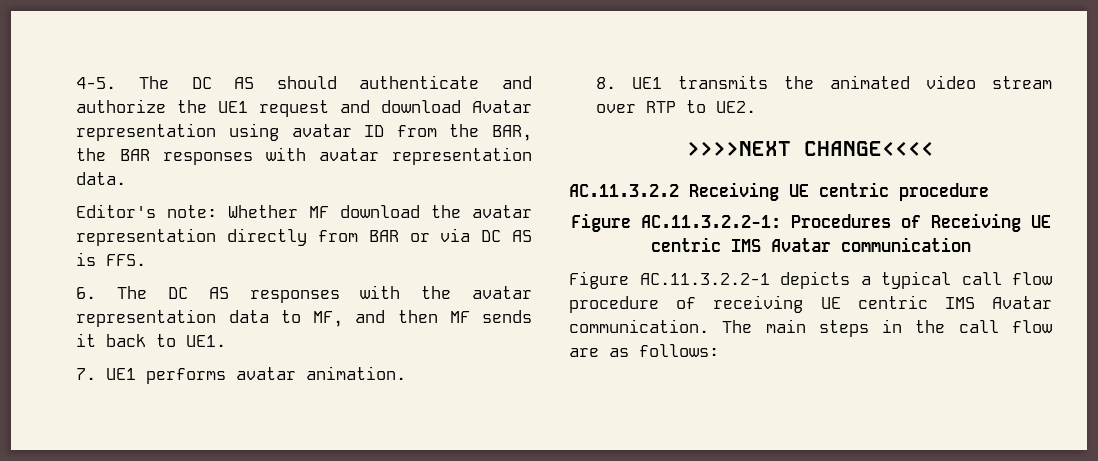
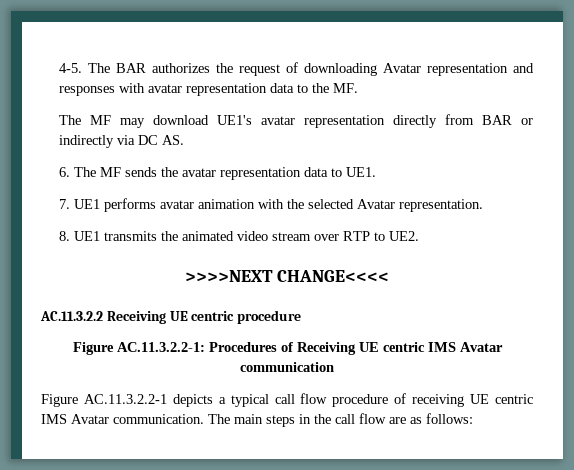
- The DC AS should authenticate and authorize the UE1 request and download Avatar representation using avatar ID from the BAR, the BAR responses with avatar representation data.
- Editor's note: Whether MF download the avatar representation directly from BAR or via DC AS is FFS.
+ The BAR authorizes the request of downloading Avatar representation and responses with avatar representation data to the MF.
+ The MF may download UE1's avatar representation directly from BAR or indirectly via DC AS.
- 6. The DC AS responses with the avatar representation data to MF, and then MF sends it back to UE1.
+ 6. The MF sends the avatar representation data to UE1.
- 7. UE1 performs avatar animation.
+ 7. UE1 performs avatar animation with the selected Avatar representation.

